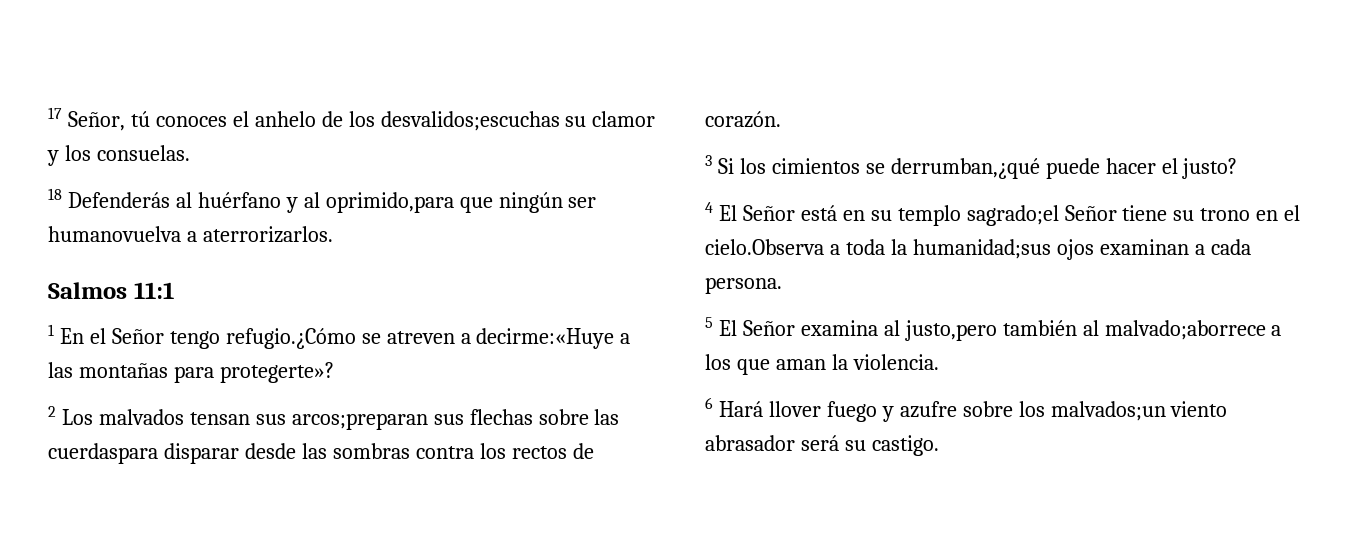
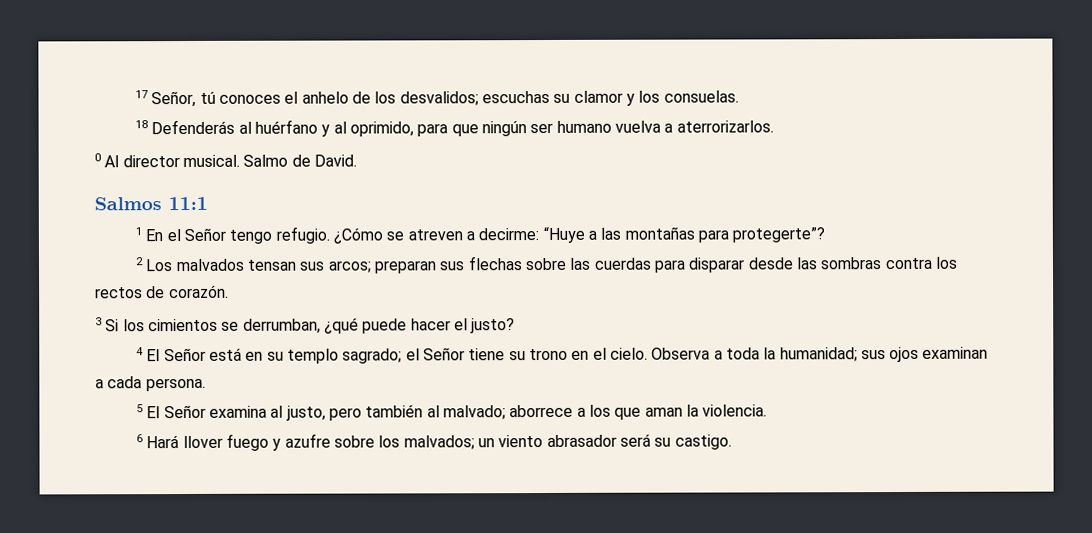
- 17 Señor, tú conoces el anhelo de los desvalidos;escuchas su clamor y los consuelas.
+ 17 Señor, tú conoces el anhelo de los desvalidos; escuchas su clamor y los consuelas.
- 18 Defenderás al huérfano y al oprimido,para que ningún ser humanovuelva a aterrorizarlos.
+ 18 Defenderás al huérfano y al oprimido, para que ningún ser humano vuelva a aterrorizarlos.
+ 0 Al director musical. Salmo de David.
- 1 En el Señor tengo refugio.¿Cómo se atreven a decirme:«Huye a las montañas para protegerte»?
+ 1 En el Señor tengo refugio. ¿Cómo se atreven a decirme: “Huye a las montañas para protegerte”?
- 2 Los malvados tensan sus arcos;preparan sus flechas sobre las cuerdaspara disparar desde las sombras contra los rectos de corazón.
+ 2 Los malvados tensan sus arcos; preparan sus flechas sobre las cuerdas para disparar desde las sombras contra los rectos de corazón.
- 3 Si los cimientos se derrumban,¿qué puede hacer el justo?
+ 3 Si los cimientos se derrumban, ¿qué puede hacer el justo?
- 4 El Señor está en su templo sagrado;el Señor tiene su trono en el cielo.Observa a toda la humanidad;sus ojos examinan a cada persona.
+ 4 El Señor está en su templo sagrado; el Señor tiene su trono en el cielo. Observa a toda la humanidad; sus ojos examinan a cada persona.
- 5 El Señor examina al justo,pero también al malvado;aborrece a los que aman la violencia.
+ 5 El Señor examina al justo, pero también al malvado; aborrece a los que aman la violencia.
- 6 Hará llover fuego y azufre sobre los malvados;un viento abrasador será su castigo.
+ 6 Hará llover fuego y azufre sobre los malvados; un viento abrasador será su castigo.

